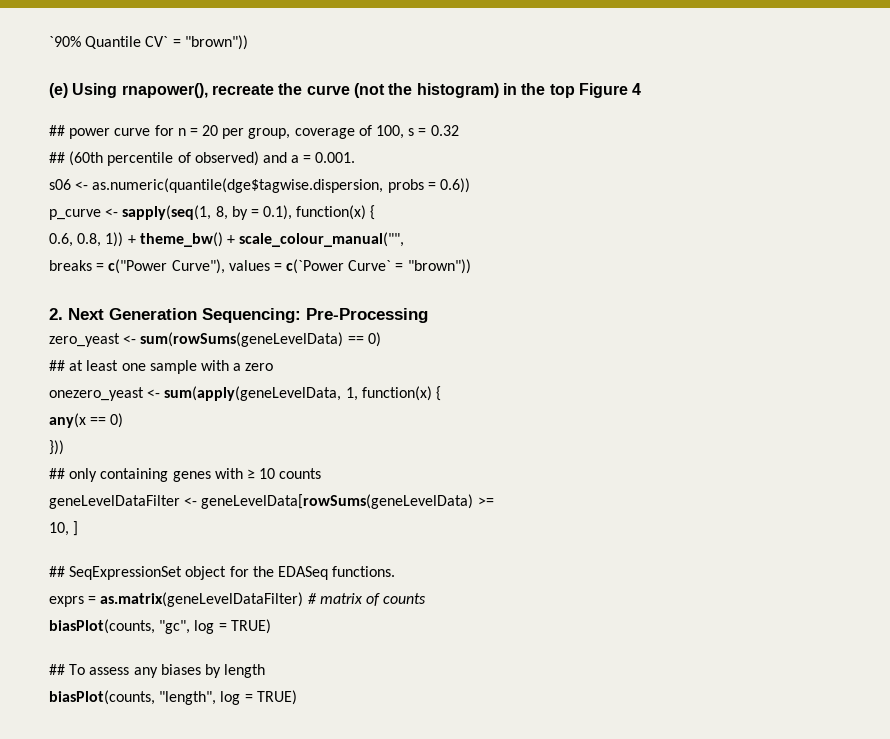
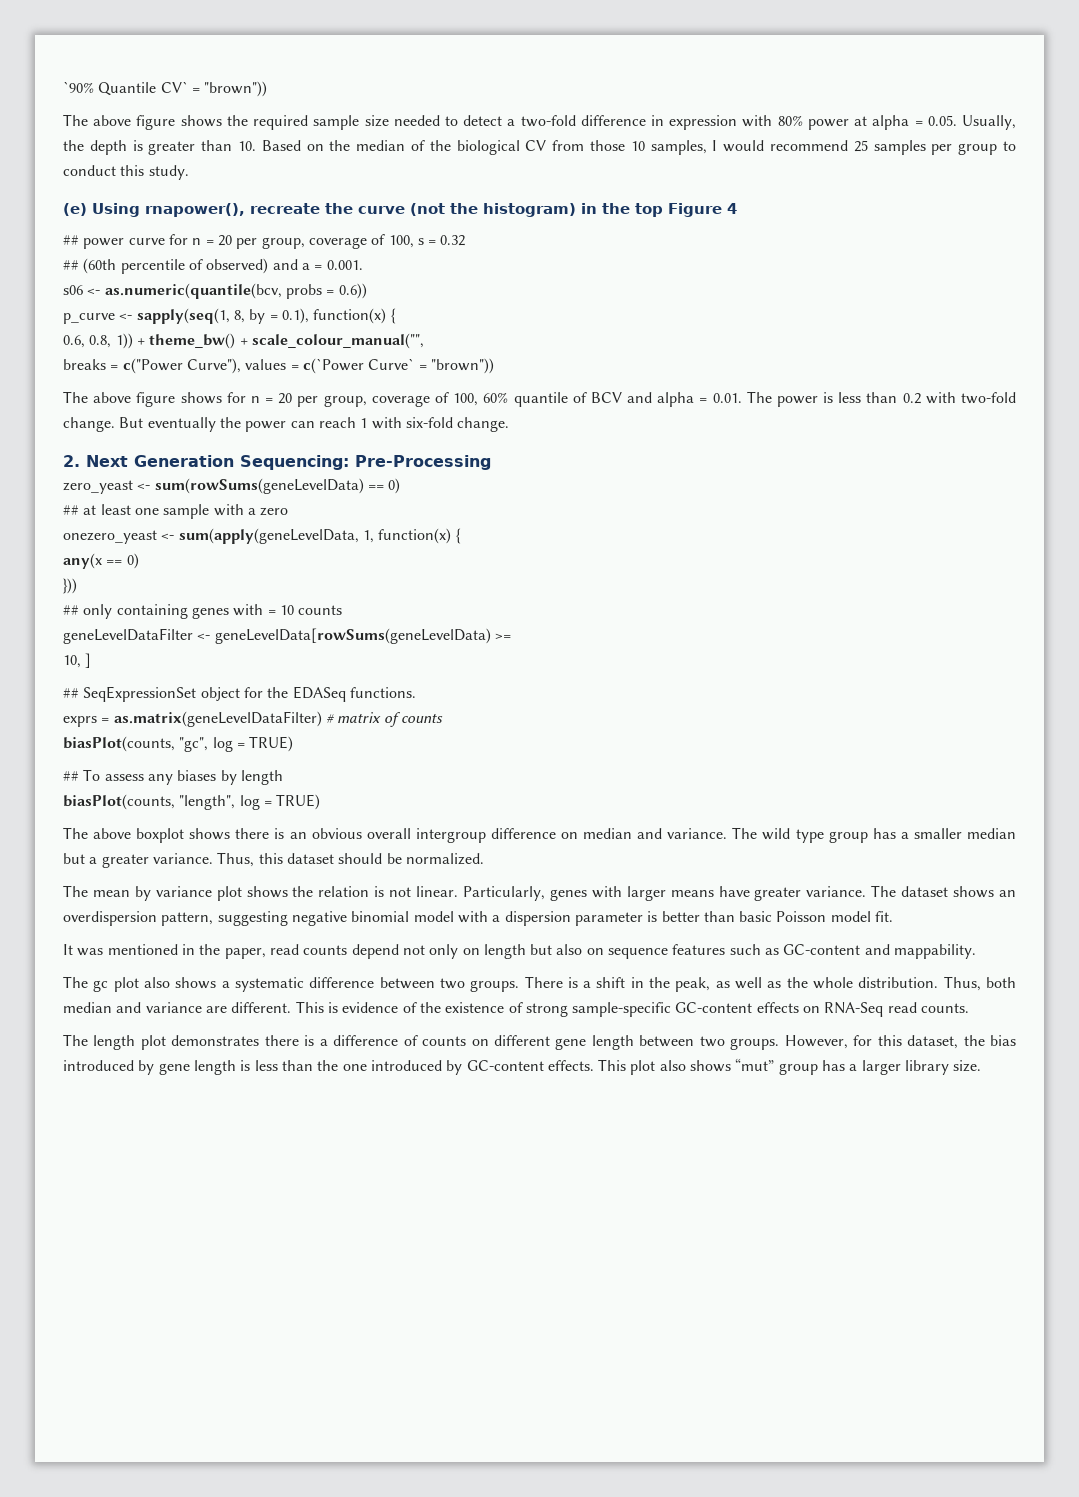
+ The above figure shows the required sample size needed to detect a two-fold difference in expression with 80% power at alpha = 0.05. Usually, the depth is greater than 10. Based on the median of the biological CV from those 10 samples, I would recommend 25 samples per group to conduct this study.
- s06 <- as.numeric(quantile(dge$tagwise.dispersion, probs = 0.6))
+ s06 <- as.numeric(quantile(bcv, probs = 0.6))
+ The above figure shows for n = 20 per group, coverage of 100, 60% quantile of BCV and alpha = 0.01. The power is less than 0.2 with two-fold change. But eventually the power can reach 1 with six-fold change.
- ## only containing genes with ≥ 10 counts
+ ## only containing genes with = 10 counts
+ The above boxplot shows there is an obvious overall intergroup difference on median and variance. The wild type group has a smaller median but a greater variance. Thus, this dataset should be normalized.
+ The mean by variance plot shows the relation is not linear. Particularly, genes with larger means have greater variance. The dataset shows an overdispersion pattern, suggesting negative binomial model with a dispersion parameter is better than basic Poisson model fit.
+ It was mentioned in the paper, read counts depend not only on length but also on sequence features such as GC-content and mappability.
+ The gc plot also shows a systematic difference between two groups. There is a shift in the peak, as well as the whole distribution. Thus, both median and variance are different. This is evidence of the existence of strong sample-specific GC-content effects on RNA-Seq read counts.
+ The length plot demonstrates there is a difference of counts on different gene length between two groups. However, for this dataset, the bias introduced by gene length is less than the one introduced by GC-content effects. This plot also shows “mut” group has a larger library size.

